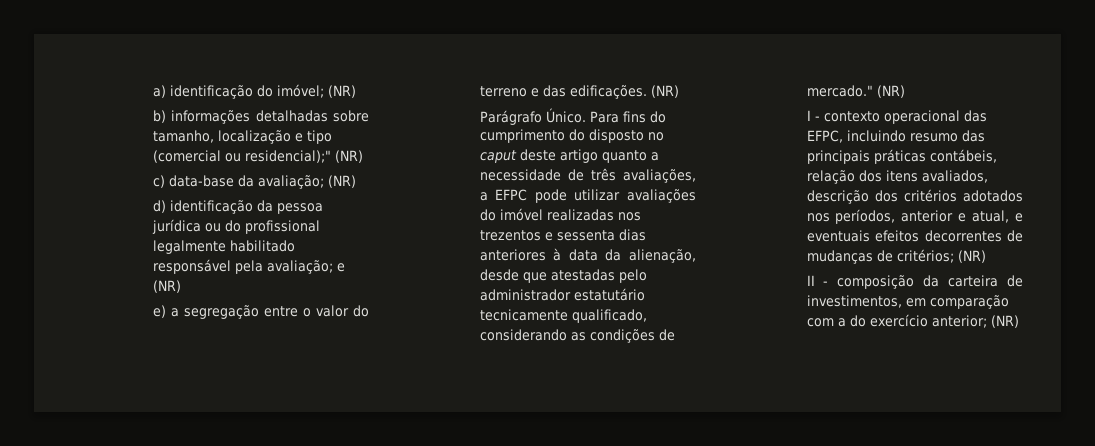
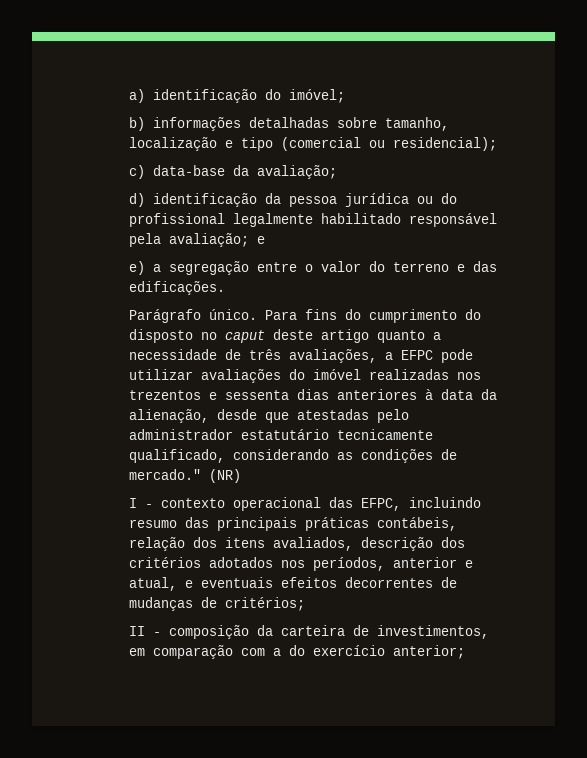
- a) identificação do imóvel; (NR)
+ a) identificação do imóvel;
- b) informações detalhadas sobre tamanho, localização e tipo (comercial ou residencial);" (NR)
+ b) informações detalhadas sobre tamanho, localização e tipo (comercial ou residencial);
- c) data-base da avaliação; (NR)
+ c) data-base da avaliação;
- d) identificação da pessoa jurídica ou do profissional legalmente habilitado responsável pela avaliação; e (NR)
+ d) identificação da pessoa jurídica ou do profissional legalmente habilitado responsável pela avaliação; e
- e) a segregação entre o valor do terreno e das edificações. (NR)
+ e) a segregação entre o valor do terreno e das edificações.
- Parágrafo Único.
+ Parágrafo único.
- I - contexto operacional das EFPC, incluindo resumo das principais práticas contábeis, relação dos itens avaliados, descrição dos critérios adotados nos períodos, anterior e atual, e eventuais efeitos decorrentes de mudanças de critérios; (NR)
+ I - contexto operacional das EFPC, incluindo resumo das principais práticas contábeis, relação dos itens avaliados, descrição dos critérios adotados nos períodos, anterior e atual, e eventuais efeitos decorrentes de mudanças de critérios;
- II - composição da carteira de investimentos, em comparação com a do exercício anterior; (NR)
+ II - composição da carteira de investimentos, em comparação com a do exercício anterior;

